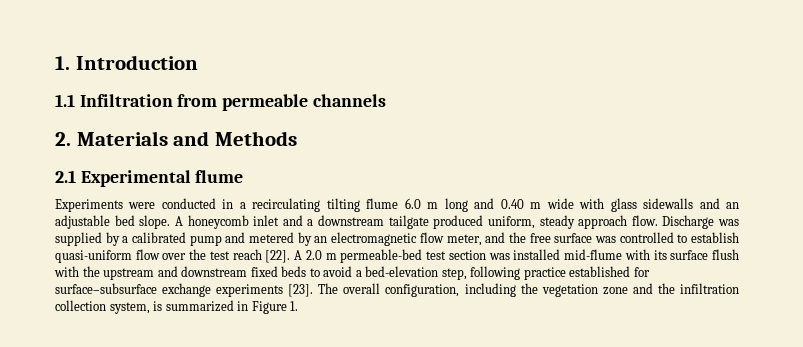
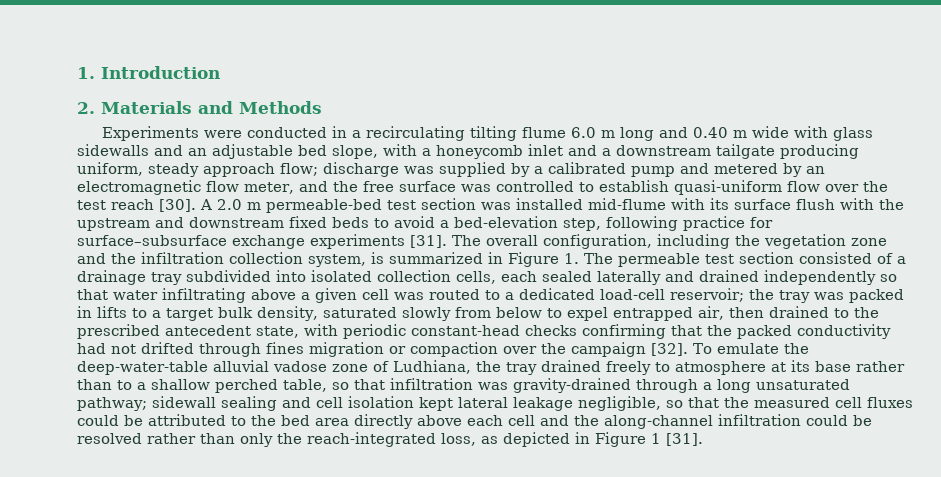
- 1.1 Infiltration from permeable channels
- 2.1 Experimental flume
- Experiments were conducted in a recirculating tilting flume 6.0 m long and 0.40 m wide with glass sidewalls and an adjustable bed slope. A honeycomb inlet and a downstream tailgate produced uniform, steady approach flow. Discharge was supplied by a calibrated pump and metered by an electromagnetic flow meter, and the free surface was controlled to establish quasi-uniform flow over the test reach [22].
+ Experiments were conducted in a recirculating tilting flume 6.0 m long and 0.40 m wide with glass sidewalls and an adjustable bed slope, with a honeycomb inlet and a downstream tailgate producing uniform, steady approach flow; discharge was supplied by a calibrated pump and metered by an electromagnetic flow meter, and the free surface was controlled to establish quasi-uniform flow over the test reach [30].
- A 2.0 m permeable-bed test section was installed mid-flume with its surface flush with the upstream and downstream fixed beds to avoid a bed-elevation step, following practice established for surface–subsurface exchange experiments [23].
+ A 2.0 m permeable-bed test section was installed mid-flume with its surface flush with the upstream and downstream fixed beds to avoid a bed-elevation step, following practice for surface–subsurface exchange experiments [31].
- The overall configuration, including the vegetation zone and the infiltration collection system, is summarized in Figure 1.
+ The overall configuration, including the vegetation zone and the infiltration collection system, is summarized in Figure 1. The permeable test section consisted of a drainage tray subdivided into isolated collection cells, each sealed laterally and drained independently so that water infiltrating above a given cell was routed to a dedicated load-cell reservoir; the tray was packed in lifts to a target bulk density, saturated slowly from below to expel entrapped air, then drained to the prescribed antecedent state, with periodic constant-head checks confirming that the packed conductivity had not drifted through fines migration or compaction over the campaign [32]. To emulate the deep-water-table alluvial vadose zone of Ludhiana, the tray drained freely to atmosphere at its base rather than to a shallow perched table, so that infiltration was gravity-drained through a long unsaturated pathway; sidewall sealing and cell isolation kept lateral leakage negligible, so that the measured cell fluxes could be attributed to the bed area directly above each cell and the along-channel infiltration could be resolved rather than only the reach-integrated loss, as depicted in Figure 1 [31].

